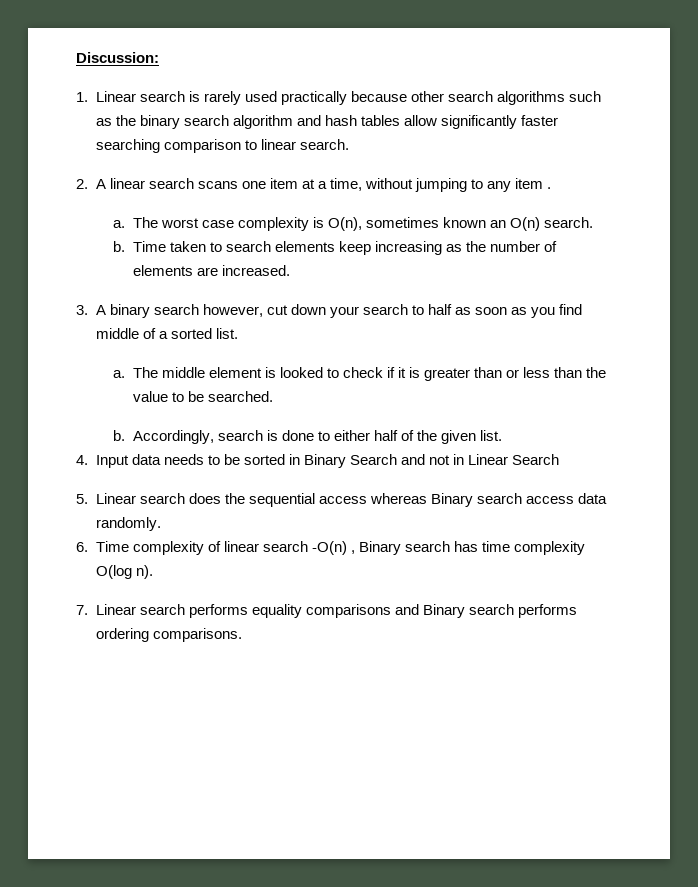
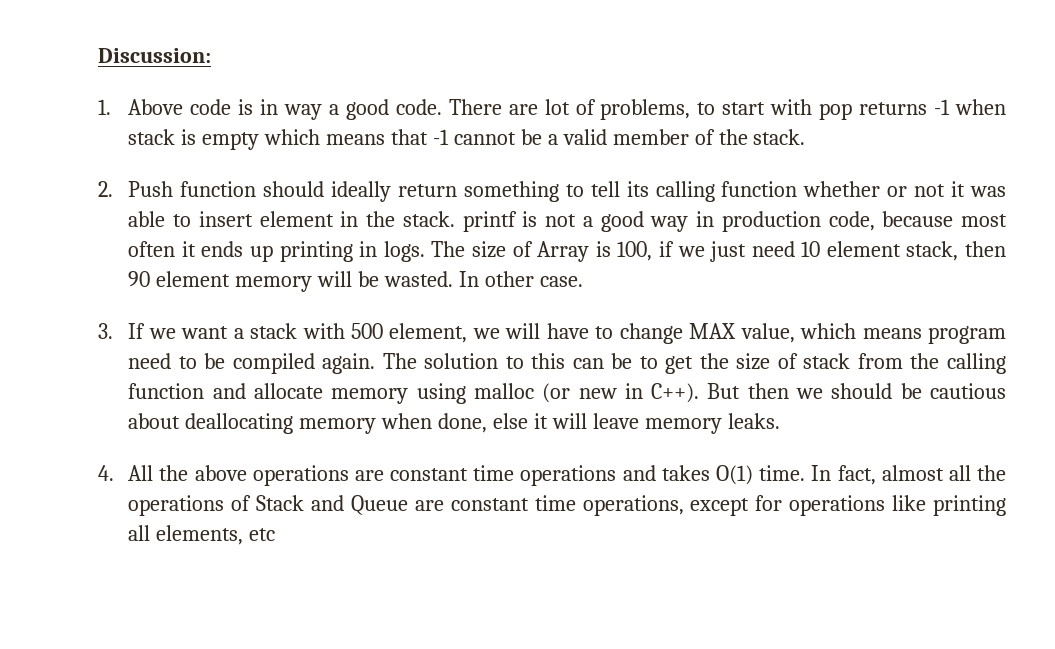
- 1. Linear search is rarely used practically because other search algorithms such as the binary search algorithm and hash tables allow significantly faster searching comparison to linear search.
- 2. A linear search scans one item at a time, without jumping to any item .
- a. The worst case complexity is O(n), sometimes known an O(n) search.
- b. Time taken to search elements keep increasing as the number of elements are increased.
- 3. A binary search however, cut down your search to half as soon as you find middle of a sorted list.
- a. The middle element is looked to check if it is greater than or less than the value to be searched.
- b. Accordingly, search is done to either half of the given list.
- 4. Input data needs to be sorted in Binary Search and not in Linear Search
- 5. Linear search does the sequential access whereas Binary search access data randomly.
- 6. Time complexity of linear search -O(n) , Binary search has time complexity O(log n).
- 7. Linear search performs equality comparisons and Binary search performs ordering comparisons.
+ 1. Above code is in way a good code. There are lot of problems, to start with pop returns -1 when stack is empty which means that -1 cannot be a valid member of the stack.
+ 2. Push function should ideally return something to tell its calling function whether or not it was able to insert element in the stack. printf is not a good way in production code, because most often it ends up printing in logs. The size of Array is 100, if we just need 10 element stack, then 90 element memory will be wasted. In other case.
+ 3. If we want a stack with 500 element, we will have to change MAX value, which means program need to be compiled again. The solution to this can be to get the size of stack from the calling function and allocate memory using malloc (or new in C++). But then we should be cautious about deallocating memory when done, else it will leave memory leaks.
+ 4. All the above operations are constant time operations and takes O(1) time. In fact, almost all the operations of Stack and Queue are constant time operations, except for operations like printing all elements, etc

